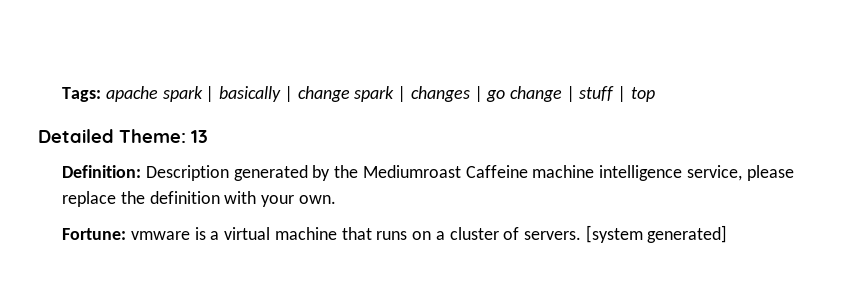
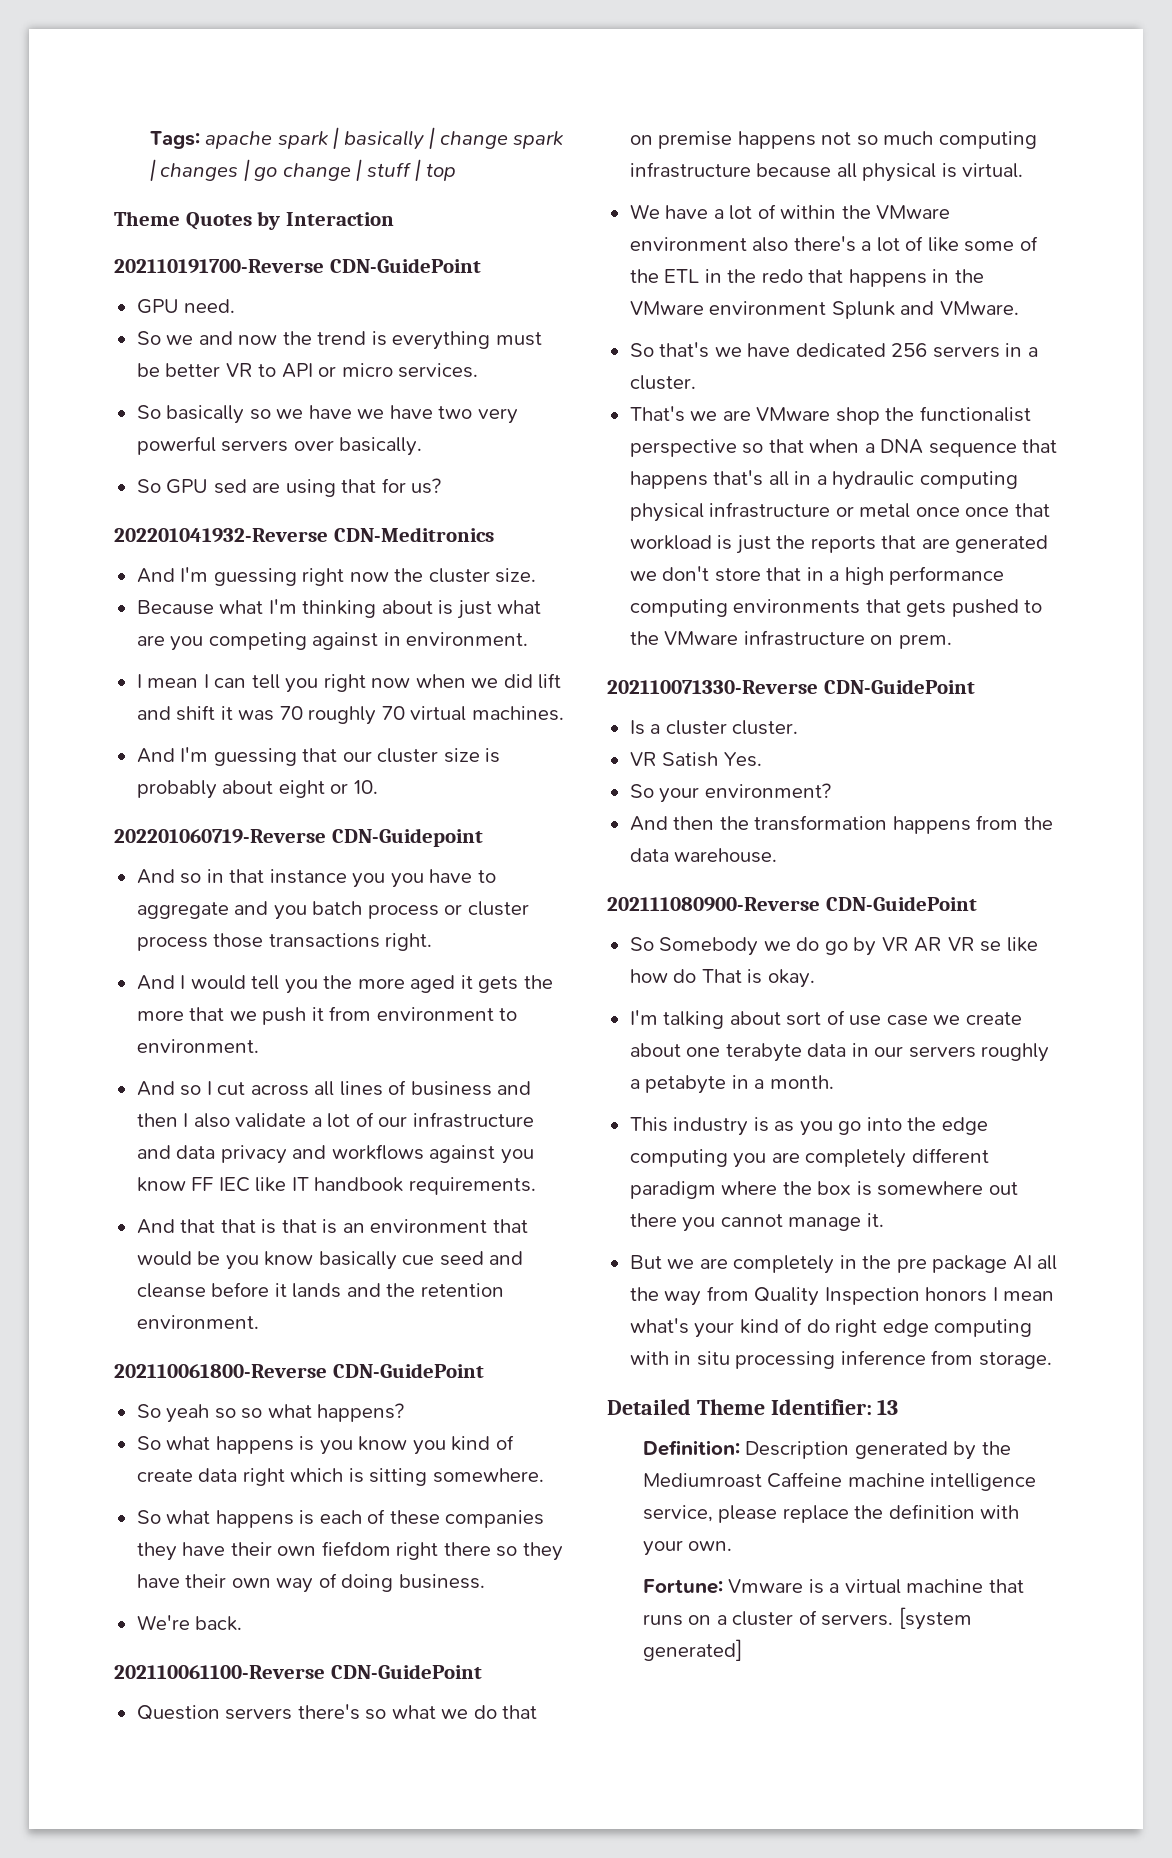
+ Theme Quotes by Interaction
+ 202110191700-Reverse CDN-GuidePoint
+ GPU need.
+ So we and now the trend is everything must be better VR to API or micro services.
+ So basically so we have we have two very powerful servers over basically.
+ So GPU sed are using that for us?
+ 202201041932-Reverse CDN-Meditronics
+ And I'm guessing right now the cluster size.
+ Because what I'm thinking about is just what are you competing against in environment.
+ I mean I can tell you right now when we did lift and shift it was 70 roughly 70 virtual machines.
+ And I'm guessing that our cluster size is probably about eight or 10.
+ 202201060719-Reverse CDN-Guidepoint
+ And so in that instance you you have to aggregate and you batch process or cluster process those transactions right.
+ And I would tell you the more aged it gets the more that we push it from environment to environment.
+ And so I cut across all lines of business and then I also validate a lot of our infrastructure and data privacy and workflows against you know FF IEC like IT handbook requirements.
+ And that that is that is an environment that would be you know basically cue seed and cleanse before it lands and the retention environment.
+ 202110061800-Reverse CDN-GuidePoint
+ So yeah so so what happens?
+ So what happens is you know you kind of create data right which is sitting somewhere.
+ So what happens is each of these companies they have their own fiefdom right there so they have their own way of doing business.
+ We're back.
+ 202110061100-Reverse CDN-GuidePoint
+ Question servers there's so what we do that on premise happens not so much computing infrastructure because all physical is virtual.
+ We have a lot of within the VMware environment also there's a lot of like some of the ETL in the redo that happens in the VMware environment Splunk and VMware.
+ So that's we have dedicated 256 servers in a cluster.
+ That's we are VMware shop the functionalist perspective so that when a DNA sequence that happens that's all in a hydraulic computing physical infrastructure or metal once once that workload is just the reports that are generated we don't store that in a high performance computing environments that gets pushed to the VMware infrastructure on prem.
+ 202110071330-Reverse CDN-GuidePoint
+ Is a cluster cluster.
+ VR Satish Yes.
+ So your environment?
+ And then the transformation happens from the data warehouse.
+ 202111080900-Reverse CDN-GuidePoint
+ So Somebody we do go by VR AR VR se like how do That is okay.
+ I'm talking about sort of use case we create about one terabyte data in our servers roughly a petabyte in a month.
+ This industry is as you go into the edge computing you are completely different paradigm where the box is somewhere out there you cannot manage it.
+ But we are completely in the pre package AI all the way from Quality Inspection honors I mean what's your kind of do right edge computing with in situ processing inference from storage.
- Detailed Theme: 13
+ Detailed Theme Identifier: 13
- Fortune: vmware is a virtual machine that runs on a cluster of servers.
+ Fortune: Vmware is a virtual machine that runs on a cluster of servers.

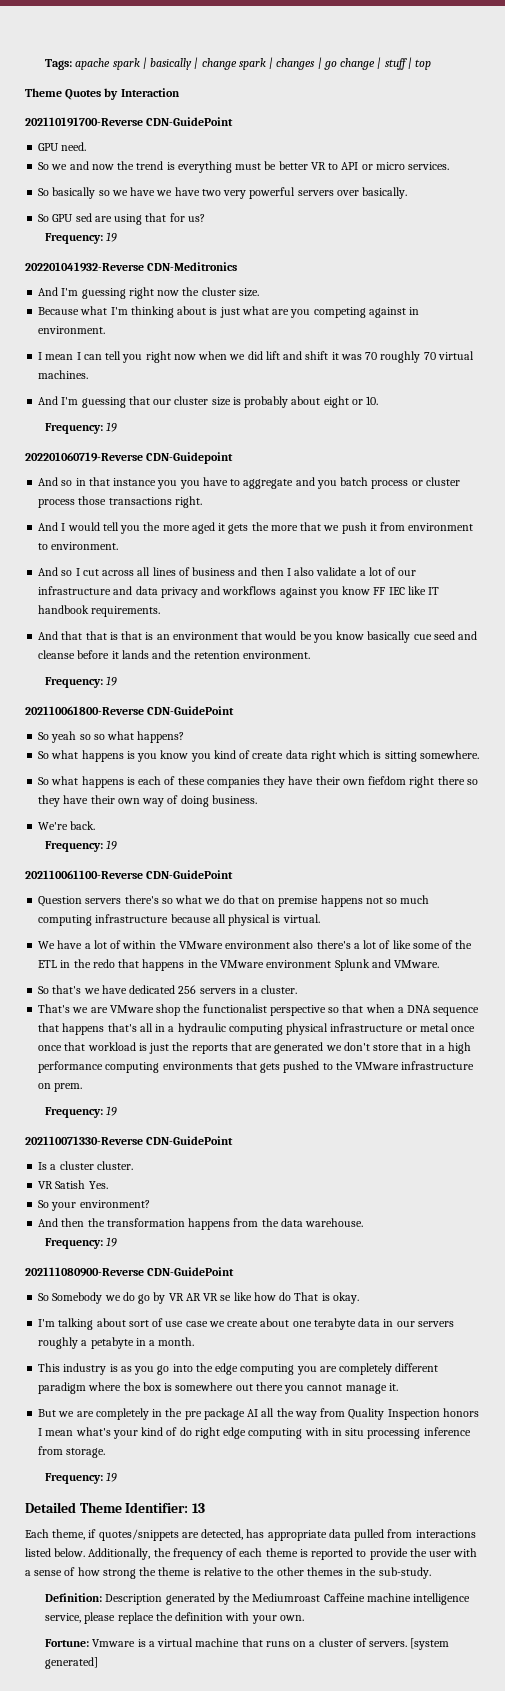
  So GPU sed are using that for us?
+ Frequency: 19
  And I'm guessing that our cluster size is probably about eight or 10.
+ Frequency: 19
  And that that is that is an environment that would be you know basically cue seed and cleanse before it lands and the retention environment.
+ Frequency: 19
  We're back.
+ Frequency: 19
  That's we are VMware shop the functionalist perspective so that when a DNA sequence that happens that's all in a hydraulic computing physical infrastructure or metal once once that workload is just the reports that are generated we don't store that in a high performance computing environments that gets pushed to the VMware infrastructure on prem.
+ Frequency: 19
  And then the transformation happens from the data warehouse.
+ Frequency: 19
  But we are completely in the pre package AI all the way from Quality Inspection honors I mean what's your kind of do right edge computing with in situ processing inference from storage.
+ Frequency: 19
+ Each theme, if quotes/snippets are detected, has appropriate data pulled from interactions listed below. Additionally, the frequency of each theme is reported to provide the user with a sense of how strong the theme is relative to the other themes in the sub-study.

